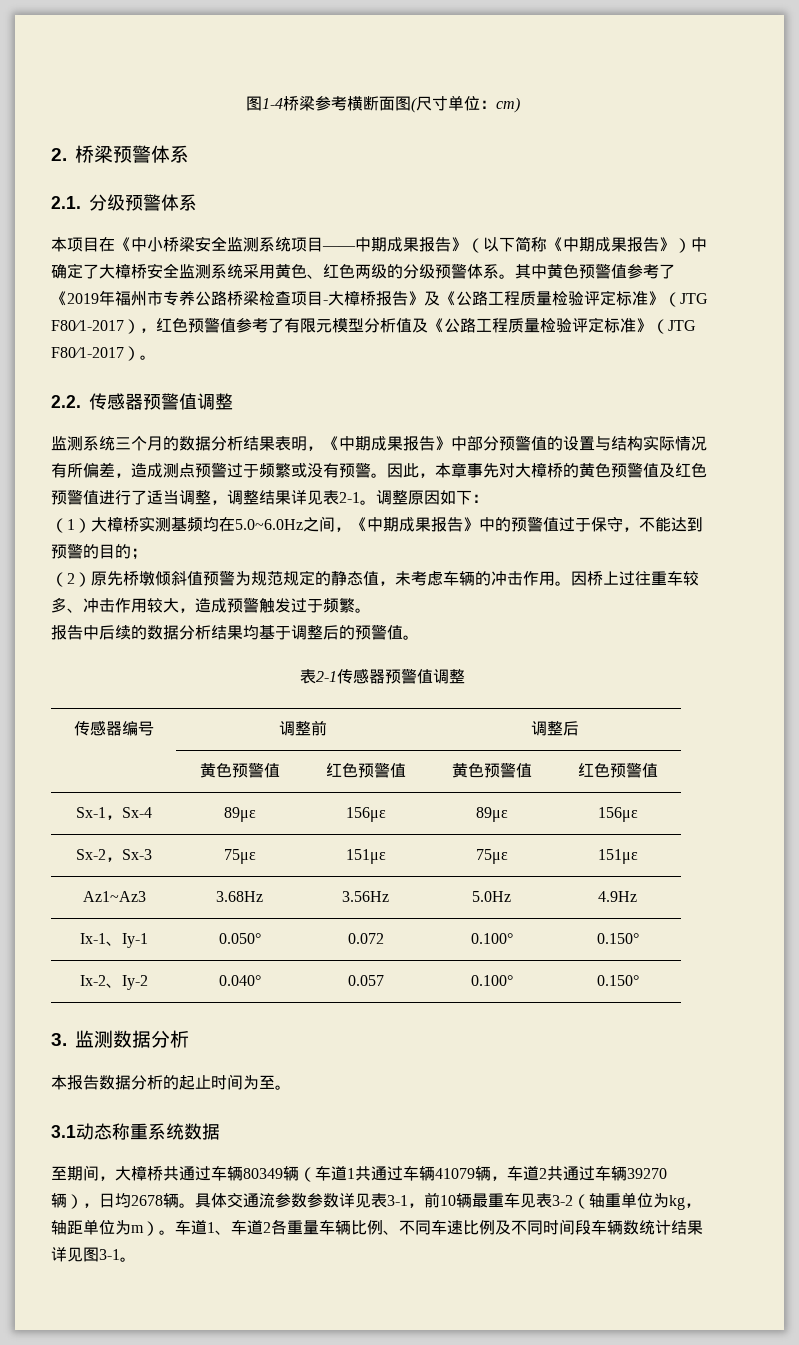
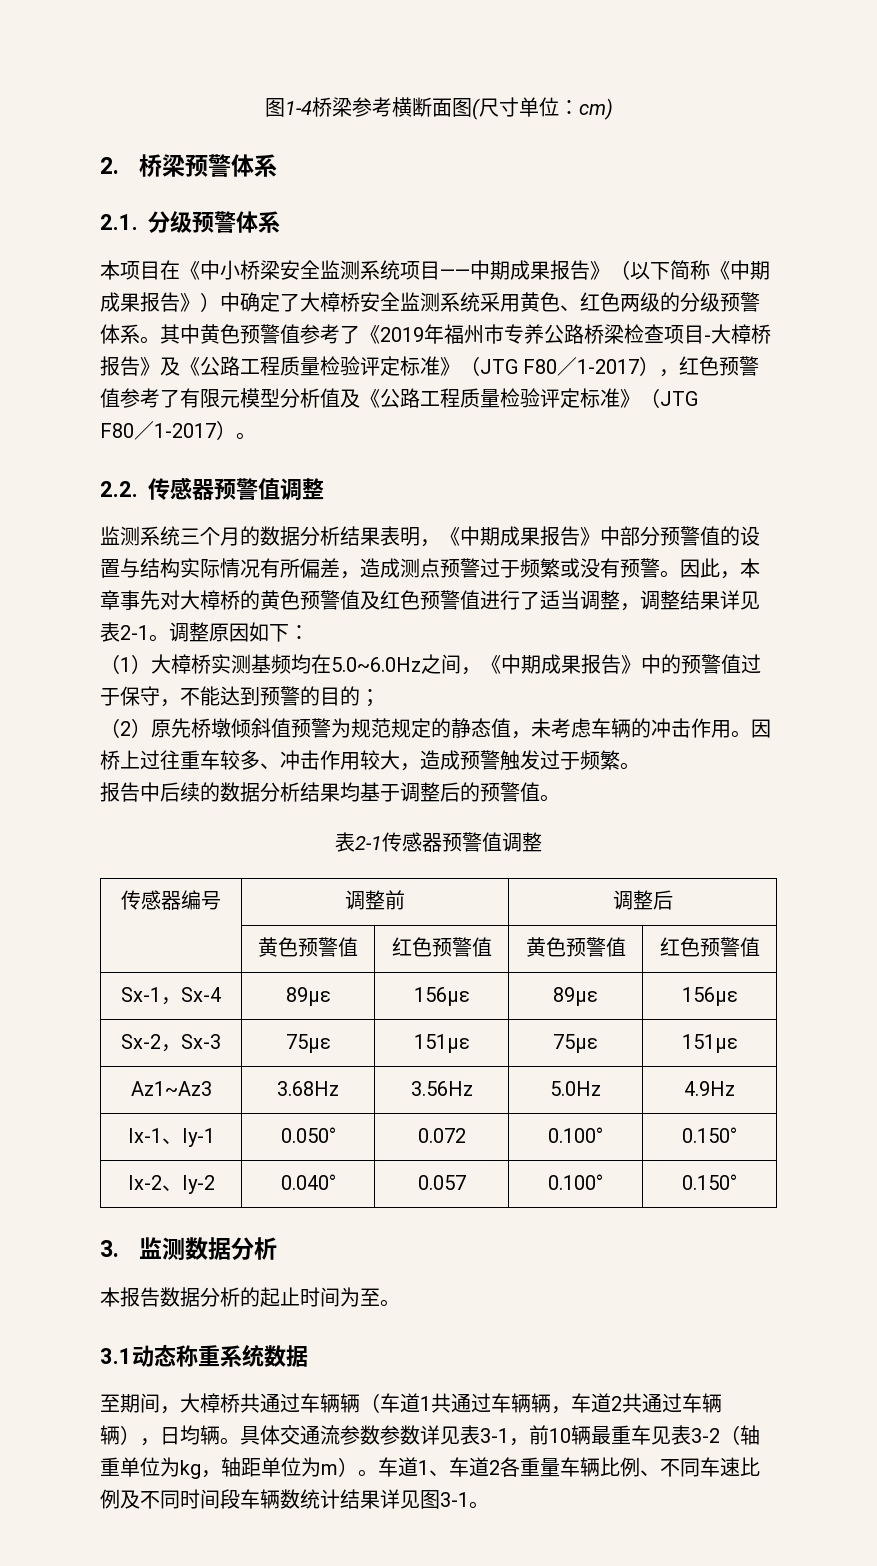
- 至期间，大樟桥共通过车辆80349辆（车道1共通过车辆41079辆，车道2共通过车辆39270辆），日均2678辆。
+ 至期间，大樟桥共通过车辆辆（车道1共通过车辆辆，车道2共通过车辆辆），日均辆。

